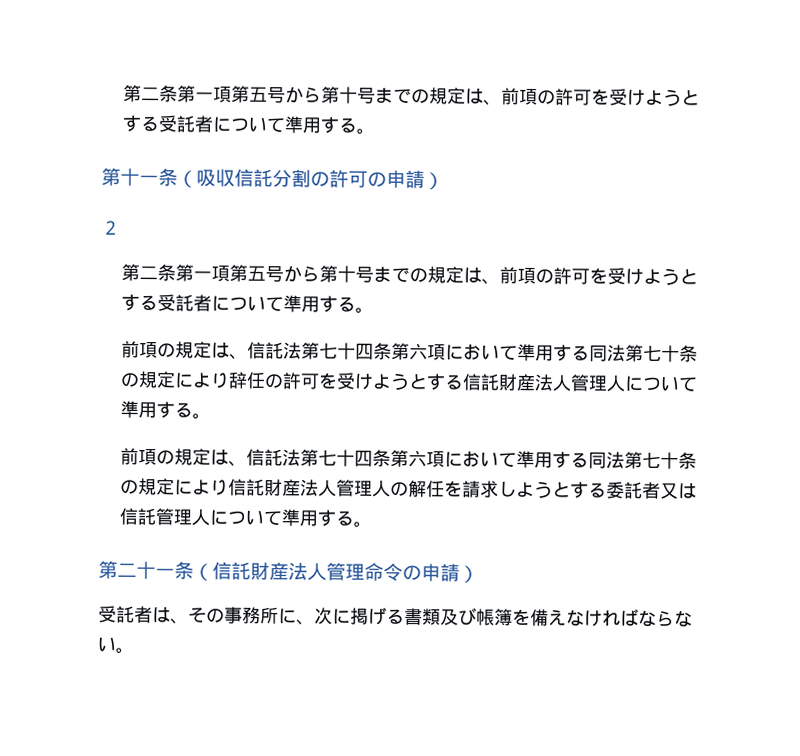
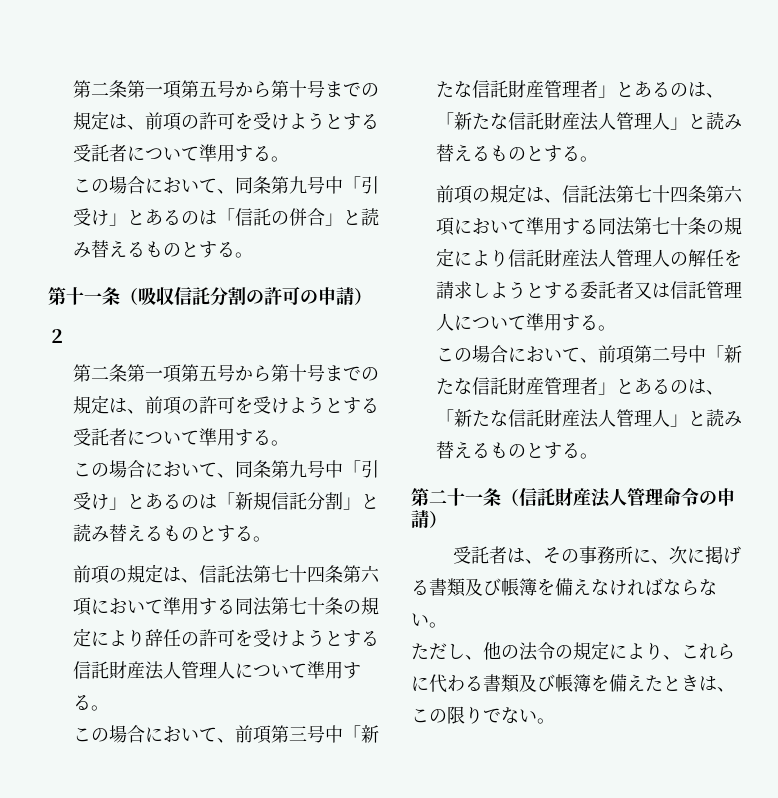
+ この場合において、同条第九号中「引受け」とあるのは「信託の併合」と読み替えるものとする。
+ この場合において、同条第九号中「引受け」とあるのは「新規信託分割」と読み替えるものとする。
+ この場合において、前項第三号中「新たな信託財産管理者」とあるのは、「新たな信託財産法人管理人」と読み替えるものとする。
+ この場合において、前項第二号中「新たな信託財産管理者」とあるのは、「新たな信託財産法人管理人」と読み替えるものとする。
+ ただし、他の法令の規定により、これらに代わる書類及び帳簿を備えたときは、この限りでない。

